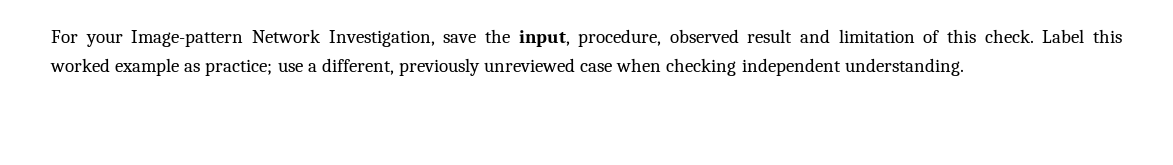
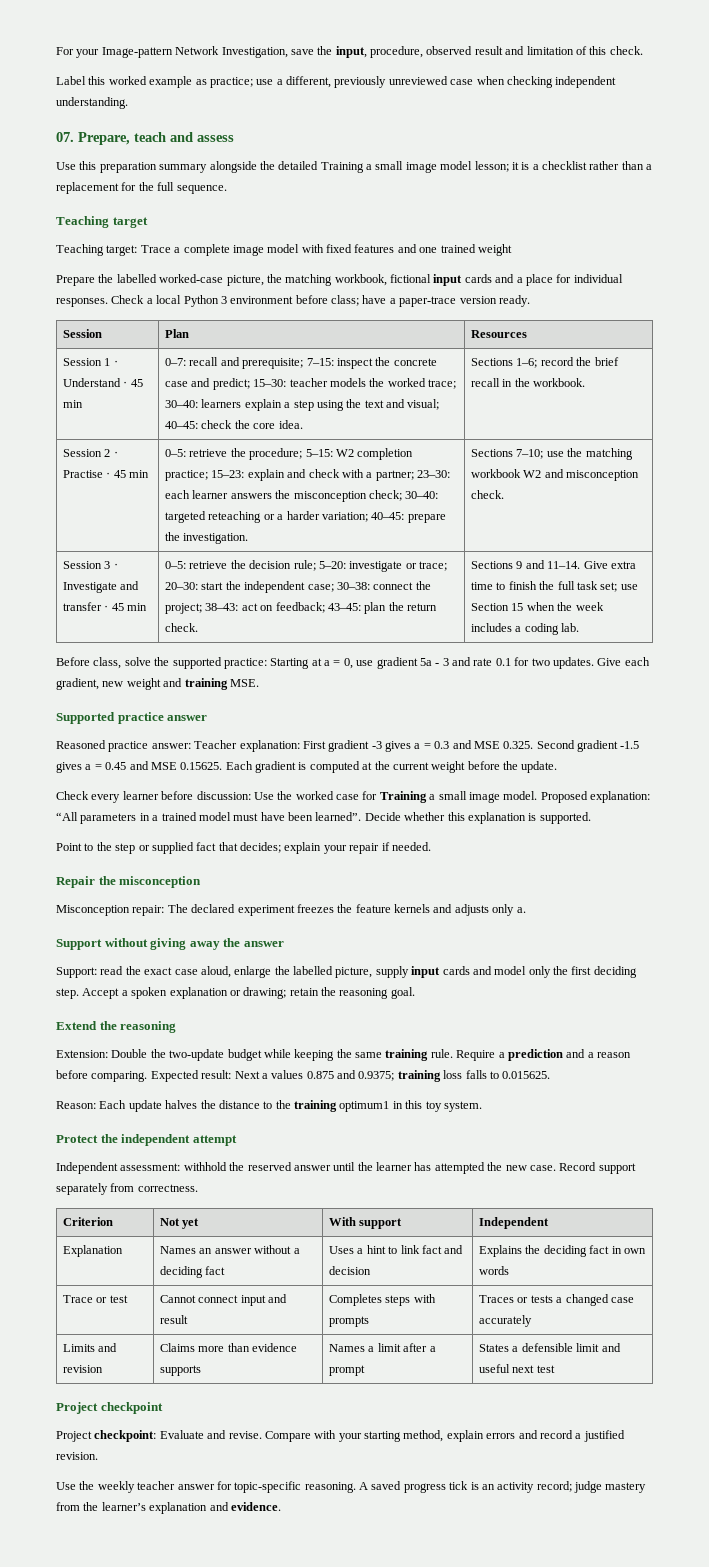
- For your Image-pattern Network Investigation, save the input, procedure, observed result and limitation of this check. Label this worked example as practice; use a different, previously unreviewed case when checking independent understanding.
+ For your Image-pattern Network Investigation, save the input, procedure, observed result and limitation of this check.
+ Label this worked example as practice; use a different, previously unreviewed case when checking independent understanding.
+ 07. Prepare, teach and assess
+ Use this preparation summary alongside the detailed Training a small image model lesson; it is a checklist rather than a replacement for the full sequence.
+ Teaching target
+ Teaching target: Trace a complete image model with fixed features and one trained weight
+ Prepare the labelled worked-case picture, the matching workbook, fictional input cards and a place for individual responses. Check a local Python 3 environment before class; have a paper-trace version ready.
+ Session | Plan | Resources
+ Session 1 · Understand · 45 min | 0–7: recall and prerequisite; 7–15: inspect the concrete case and predict; 15–30: teacher models the worked trace; 30–40: learners explain a step using the text and visual; 40–45: check the core idea. | Sections 1–6; record the brief recall in the workbook.
+ Session 2 · Practise · 45 min | 0–5: retrieve the procedure; 5–15: W2 completion practice; 15–23: explain and check with a partner; 23–30: each learner answers the misconception check; 30–40: targeted reteaching or a harder variation; 40–45: prepare the investigation. | Sections 7–10; use the matching workbook W2 and misconception check.
+ Session 3 · Investigate and transfer · 45 min | 0–5: retrieve the decision rule; 5–20: investigate or trace; 20–30: start the independent case; 30–38: connect the project; 38–43: act on feedback; 43–45: plan the return check. | Sections 9 and 11–14. Give extra time to finish the full task set; use Section 15 when the week includes a coding lab.
+ Before class, solve the supported practice: Starting at a = 0, use gradient 5a - 3 and rate 0.1 for two updates. Give each gradient, new weight and training MSE.
+ Supported practice answer
+ Reasoned practice answer: Teacher explanation: First gradient -3 gives a = 0.3 and MSE 0.325. Second gradient -1.5 gives a = 0.45 and MSE 0.15625. Each gradient is computed at the current weight before the update.
+ Check every learner before discussion: Use the worked case for Training a small image model. Proposed explanation: “All parameters in a trained model must have been learned”. Decide whether this explanation is supported.
+ Point to the step or supplied fact that decides; explain your repair if needed.
+ Repair the misconception
+ Misconception repair: The declared experiment freezes the feature kernels and adjusts only a.
+ Support without giving away the answer
+ Support: read the exact case aloud, enlarge the labelled picture, supply input cards and model only the first deciding step. Accept a spoken explanation or drawing; retain the reasoning goal.
+ Extend the reasoning
+ Extension: Double the two-update budget while keeping the same training rule. Require a prediction and a reason before comparing. Expected result: Next a values 0.875 and 0.9375; training loss falls to 0.015625.
+ Reason: Each update halves the distance to the training optimum1 in this toy system.
+ Protect the independent attempt
+ Independent assessment: withhold the reserved answer until the learner has attempted the new case. Record support separately from correctness.
+ Criterion | Not yet | With support | Independent
+ Explanation | Names an answer without a deciding fact | Uses a hint to link fact and decision | Explains the deciding fact in own words
+ Trace or test | Cannot connect input and result | Completes steps with prompts | Traces or tests a changed case accurately
+ Limits and revision | Claims more than evidence supports | Names a limit after a prompt | States a defensible limit and useful next test
+ Project checkpoint
+ Project checkpoint: Evaluate and revise. Compare with your starting method, explain errors and record a justified revision.
+ Use the weekly teacher answer for topic-specific reasoning. A saved progress tick is an activity record; judge mastery from the learner’s explanation and evidence.

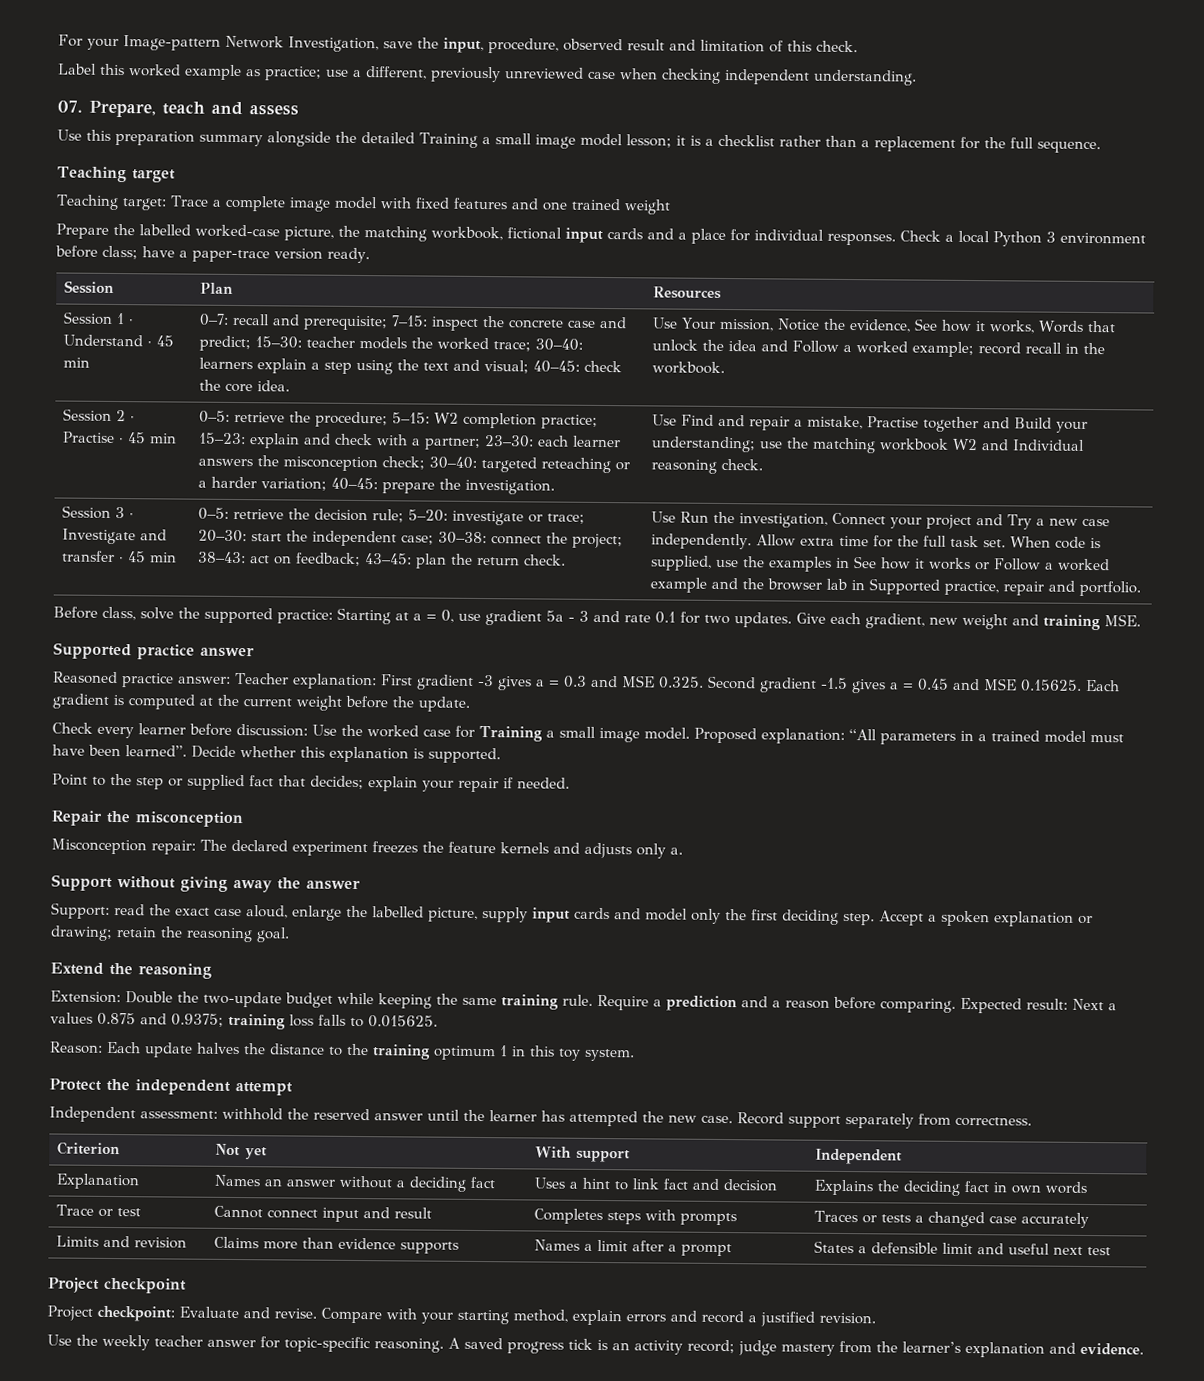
- Sections 1–6; record the brief recall in the workbook.
+ Use Your mission, Notice the evidence, See how it works, Words that unlock the idea and Follow a worked example; record recall in the workbook.
- Sections 7–10; use the matching workbook W2 and misconception check.
+ Use Find and repair a mistake, Practise together and Build your understanding; use the matching workbook W2 and Individual reasoning check.
- Sections 9 and 11–14. Give extra time to finish the full task set; use Section 15 when the week includes a coding lab.
+ Use Run the investigation, Connect your project and Try a new case independently. Allow extra time for the full task set. When code is supplied, use the examples in See how it works or Follow a worked example and the browser lab in Supported practice, repair and portfolio.
- Reason: Each update halves the distance to the training optimum1 in this toy system.
+ Reason: Each update halves the distance to the training optimum 1 in this toy system.

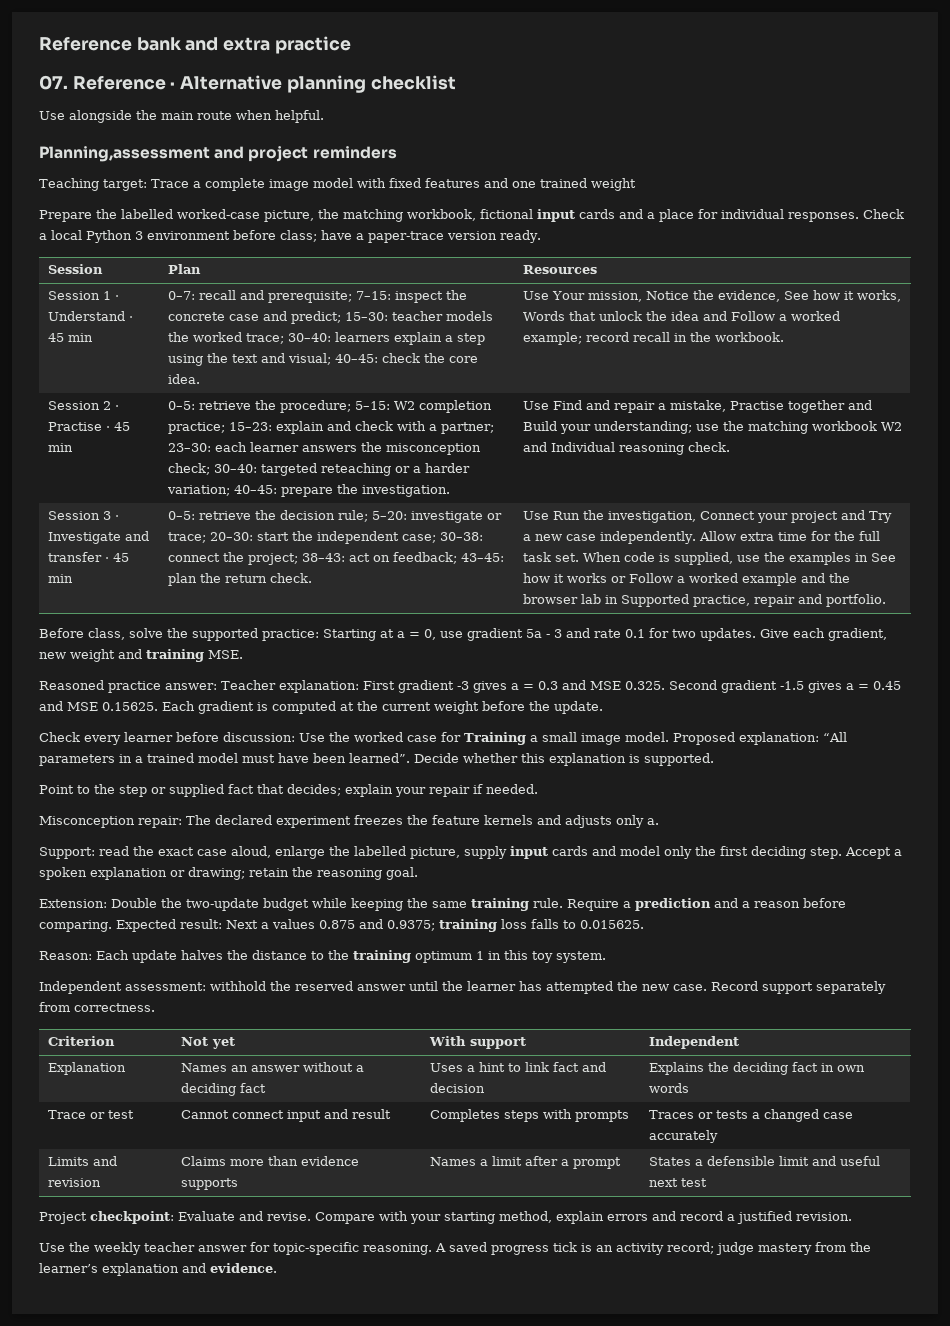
- For your Image-pattern Network Investigation, save the input, procedure, observed result and limitation of this check.
- Label this worked example as practice; use a different, previously unreviewed case when checking independent understanding.
- 07. Prepare, teach and assess
- Use this preparation summary alongside the detailed Training a small image model lesson; it is a checklist rather than a replacement for the full sequence.
- Teaching target
+ Reference bank and extra practice
+ 07. Reference · Alternative planning checklist
+ Use alongside the main route when helpful.
+ Planning,assessment and project reminders
- Supported practice answer
- Repair the misconception
- Support without giving away the answer
- Extend the reasoning
- Protect the independent attempt
- Project checkpoint

